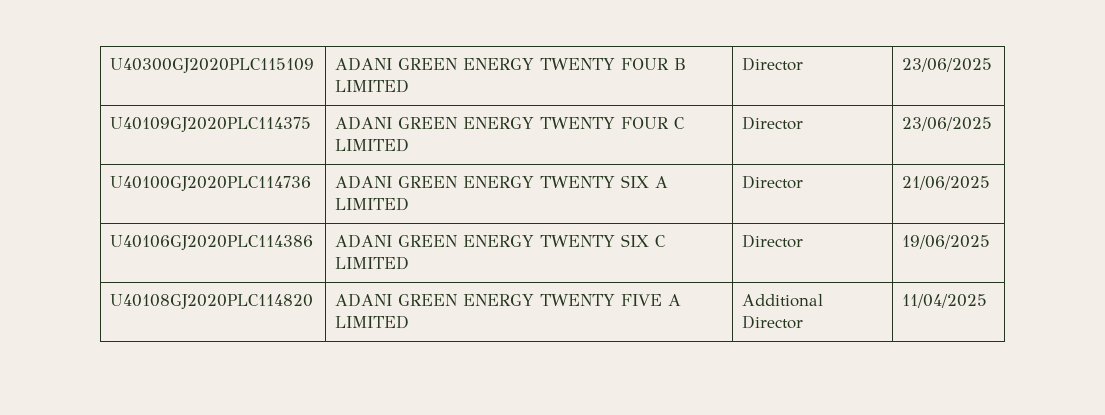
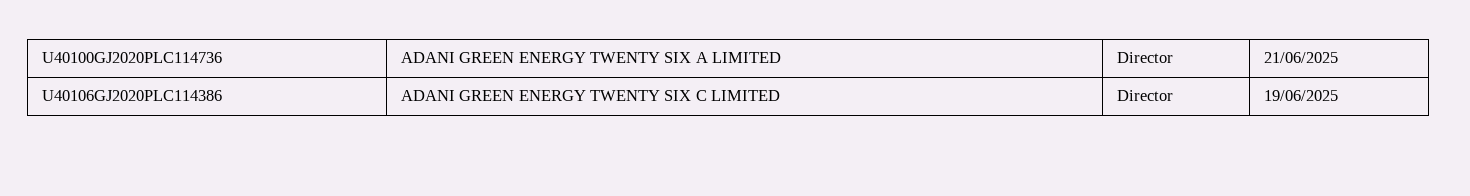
- U40300GJ2020PLC115109 | ADANI GREEN ENERGY TWENTY FOUR B LIMITED | Director | 23/06/2025
- U40109GJ2020PLC114375 | ADANI GREEN ENERGY TWENTY FOUR C LIMITED | Director | 23/06/2025
- U40108GJ2020PLC114820 | ADANI GREEN ENERGY TWENTY FIVE A LIMITED | Additional Director | 11/04/2025

